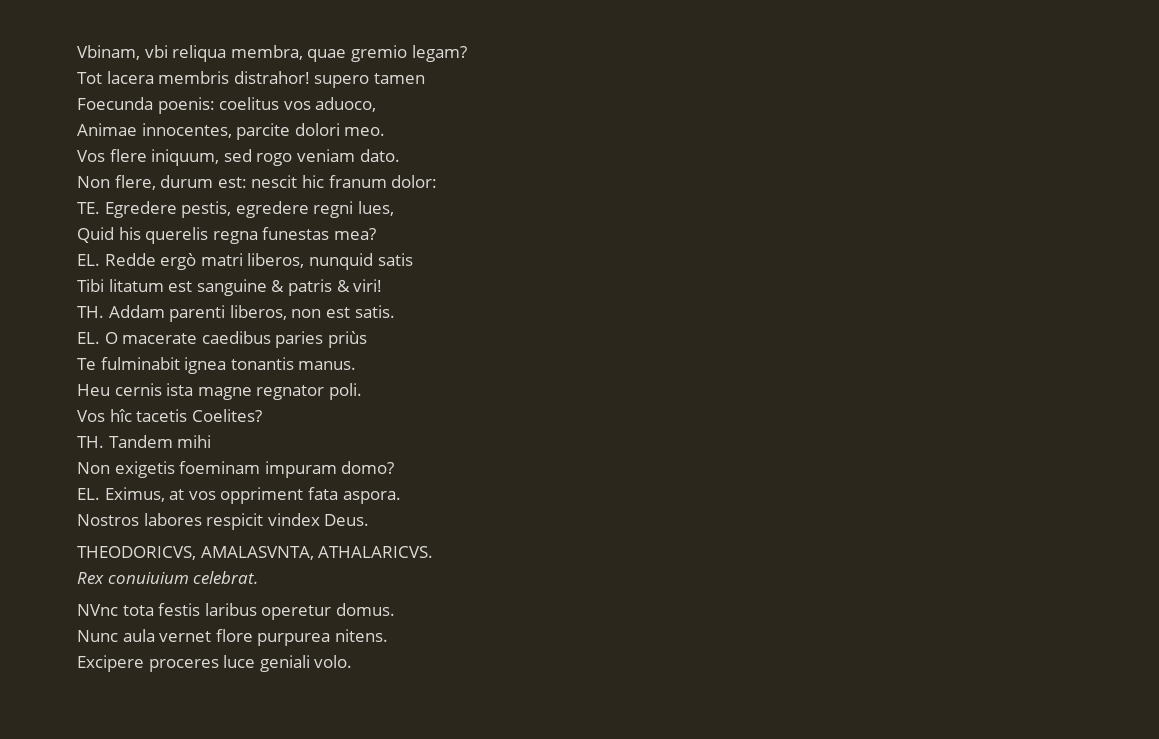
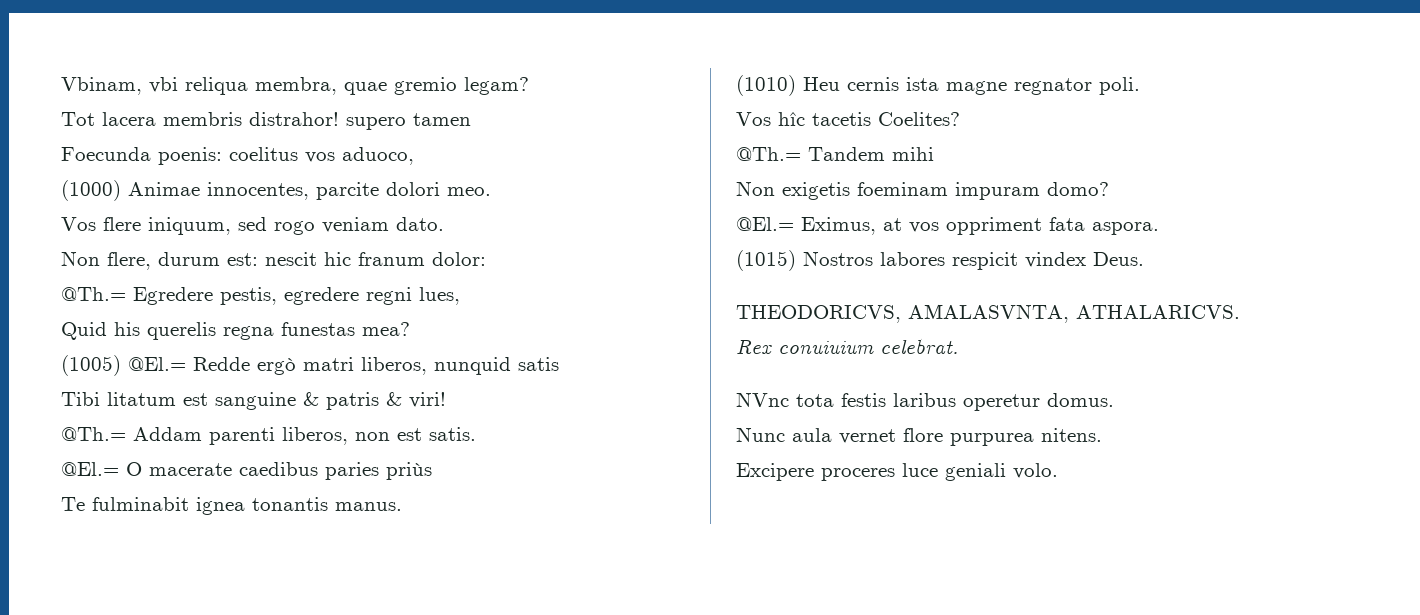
- Animae innocentes, parcite dolori meo.
+ (1000) Animae innocentes, parcite dolori meo.
- TE. Egredere pestis, egredere regni lues,
+ @Th.= Egredere pestis, egredere regni lues,
- EL. Redde ergò matri liberos, nunquid satis
+ (1005) @El.= Redde ergò matri liberos, nunquid satis
- TH. Addam parenti liberos, non est satis.
+ @Th.= Addam parenti liberos, non est satis.
- EL. O macerate caedibus paries priùs
+ @El.= O macerate caedibus paries priùs
- Heu cernis ista magne regnator poli.
+ (1010) Heu cernis ista magne regnator poli.
- TH. Tandem mihi
+ @Th.= Tandem mihi
- EL. Eximus, at vos oppriment fata aspora.
+ @El.= Eximus, at vos oppriment fata aspora.
- Nostros labores respicit vindex Deus.
+ (1015) Nostros labores respicit vindex Deus.

